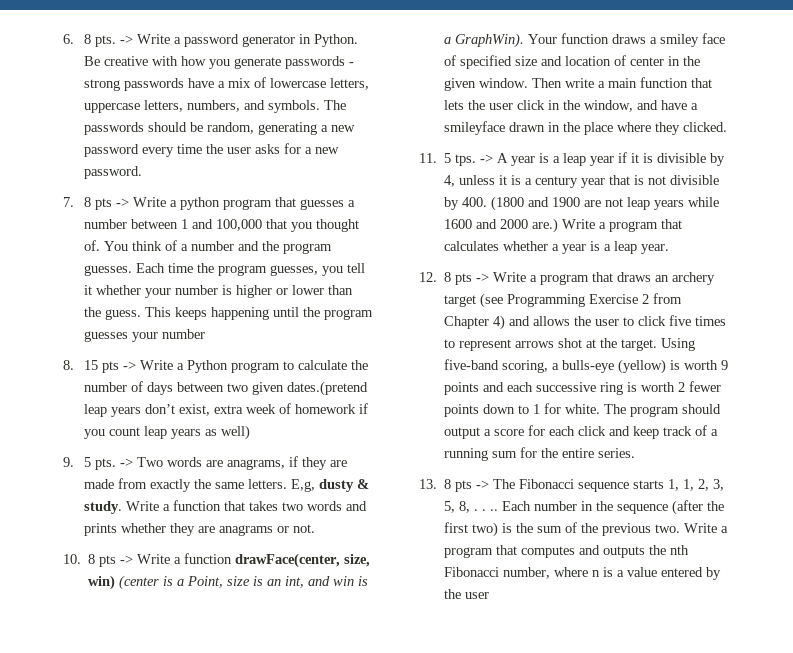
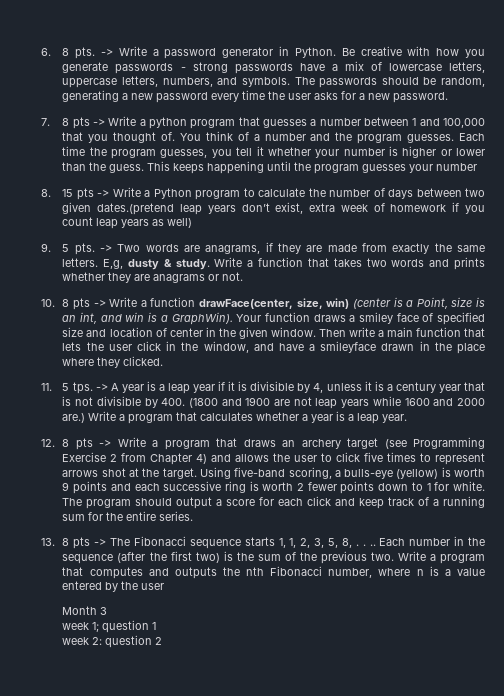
+ Month 3
+ week 1; question 1
+ week 2: question 2

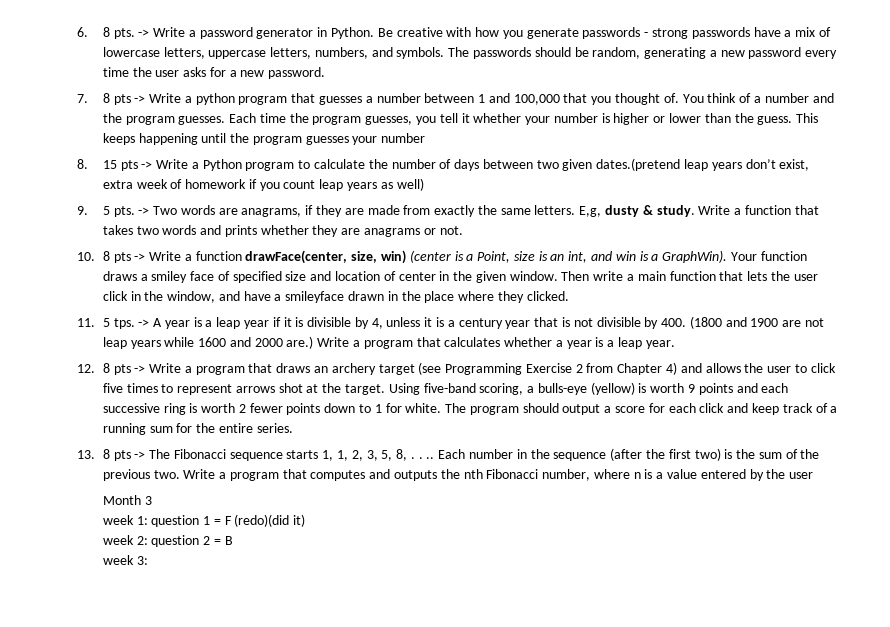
- week 1; question 1
+ week 1: question 1 = F (redo)(did it)
- week 2: question 2
+ week 2: question 2 = B
+ week 3:

